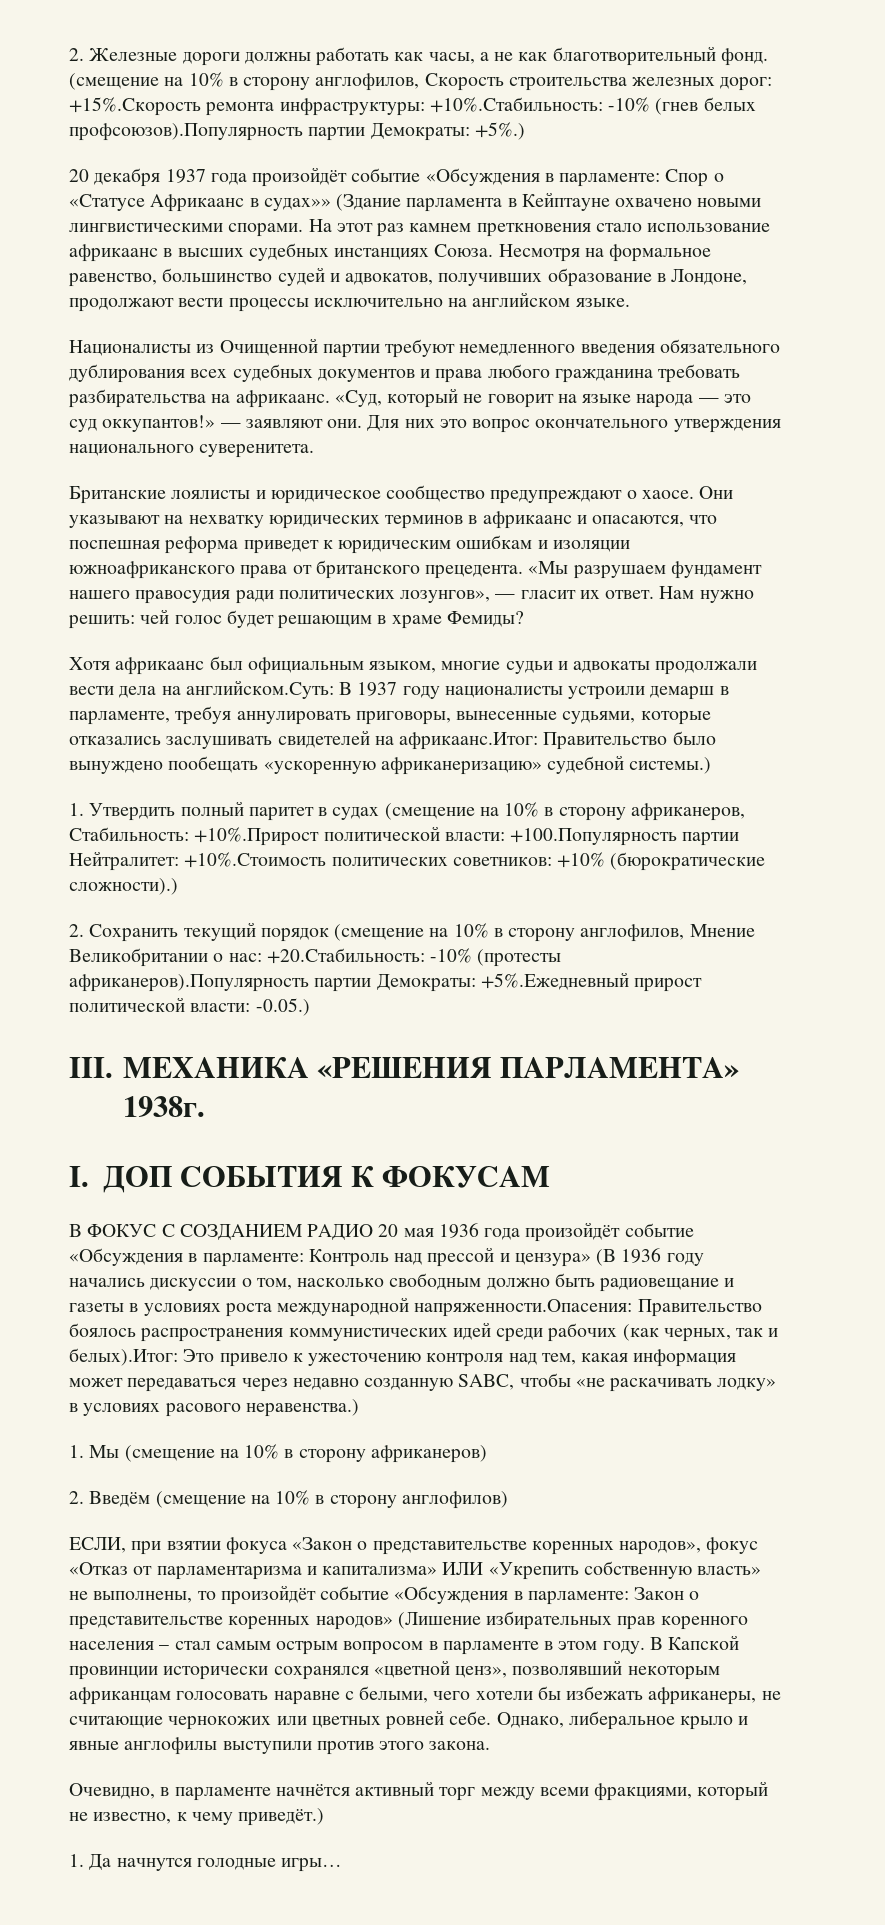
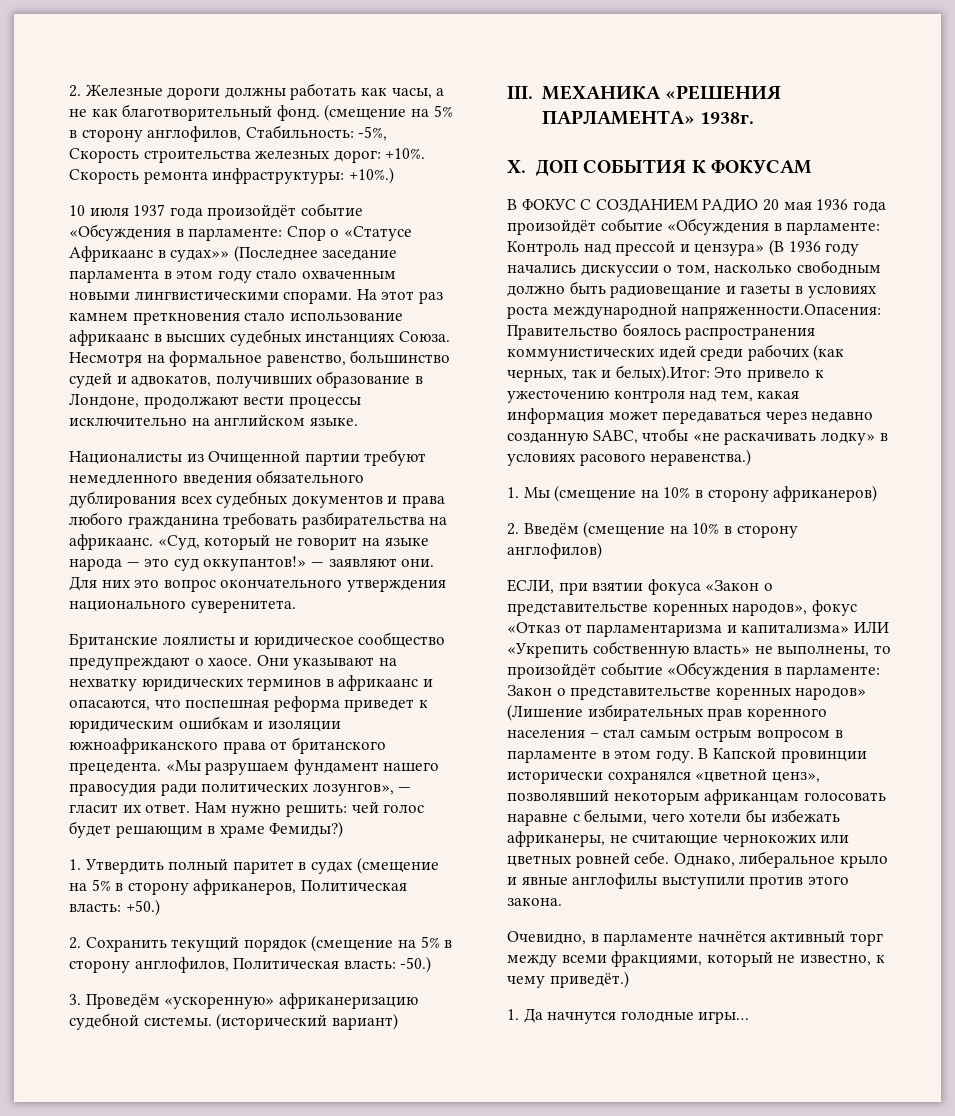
- (смещение на 10% в сторону англофилов, Скорость строительства железных дорог: +15%.Скорость ремонта инфраструктуры: +10%.Стабильность: -10% (гнев белых профсоюзов).Популярность партии Демократы: +5%.)
- 20 декабря 1937 года произойдёт событие «Обсуждения в парламенте: Спор о «Статусе Африкаанс в судах»» (Здание парламента в Кейптауне охвачено новыми лингвистическими спорами.
+ (смещение на 5% в сторону англофилов, Стабильность: -5%, Скорость строительства железных дорог: +10%. Скорость ремонта инфраструктуры: +10%.)
+ 10 июля 1937 года произойдёт событие «Обсуждения в парламенте: Спор о «Статусе Африкаанс в судах»» (Последнее заседание парламента в этом году стало охваченным новыми лингвистическими спорами.
- Нам нужно решить: чей голос будет решающим в храме Фемиды?
- Хотя африкаанс был официальным языком, многие судьи и адвокаты продолжали вести дела на английском.Суть: В 1937 году националисты устроили демарш в парламенте, требуя аннулировать приговоры, вынесенные судьями, которые отказались заслушивать свидетелей на африкаанс.Итог: Правительство было вынуждено пообещать «ускоренную африканеризацию» судебной системы.)
+ Нам нужно решить: чей голос будет решающим в храме Фемиды?)
- 1. Утвердить полный паритет в судах (смещение на 10% в сторону африканеров, Стабильность: +10%.Прирост политической власти: +100.Популярность партии Нейтралитет: +10%.Стоимость политических советников: +10% (бюрократические сложности).)
+ 1. Утвердить полный паритет в судах (смещение на 5% в сторону африканеров, Политическая власть: +50.)
- 2. Сохранить текущий порядок (смещение на 10% в сторону англофилов, Мнение Великобритании о нас: +20.Стабильность: -10% (протесты африканеров).Популярность партии Демократы: +5%.Ежедневный прирост политической власти: -0.05.)
+ 2. Сохранить текущий порядок (смещение на 5% в сторону англофилов, Политическая власть: -50.)
+ 3. Проведём «ускоренную» африканеризацию судебной системы. (исторический вариант)
- I. ДОП СОБЫТИЯ К ФОКУСАМ
+ X. ДОП СОБЫТИЯ К ФОКУСАМ

